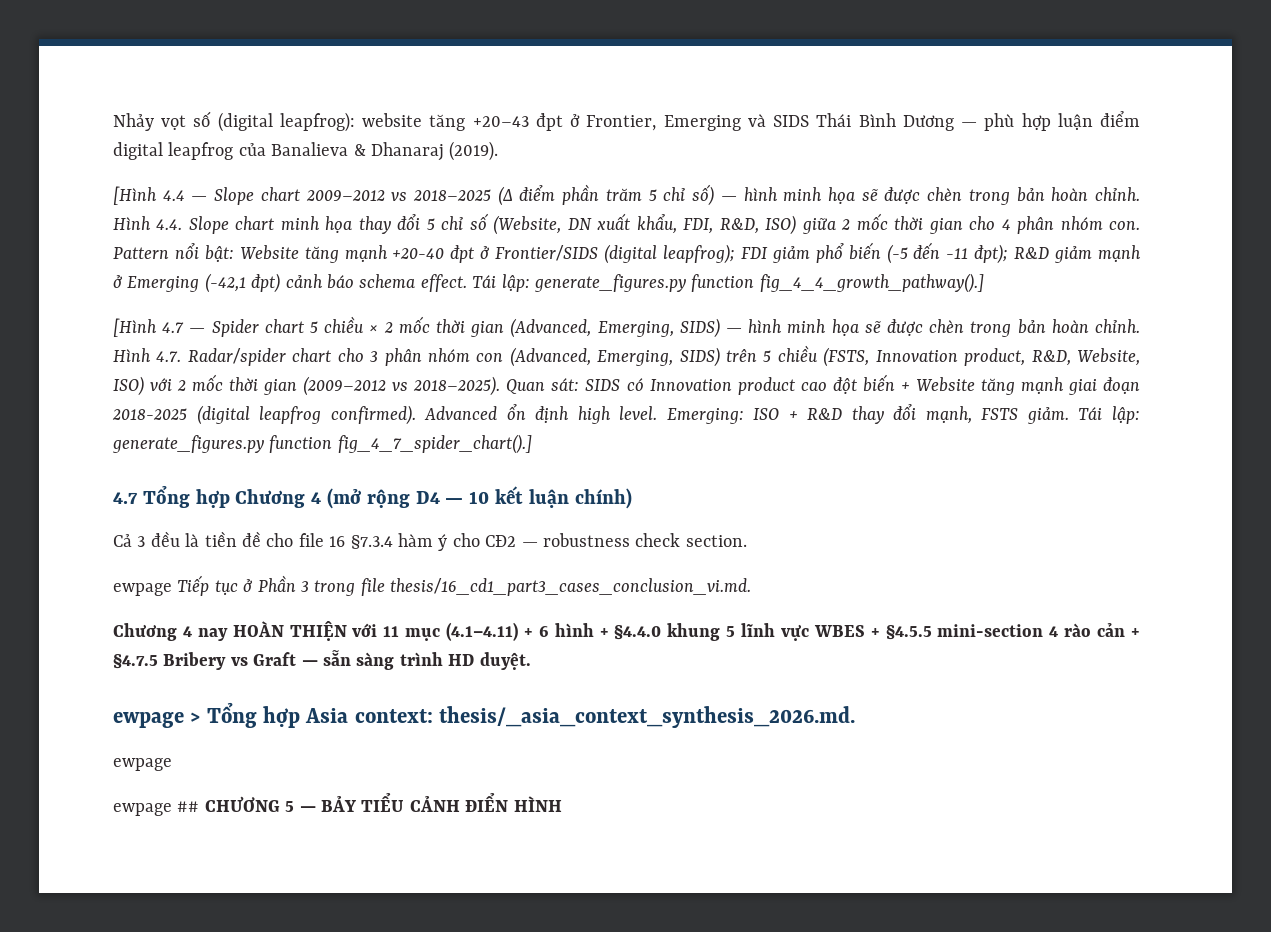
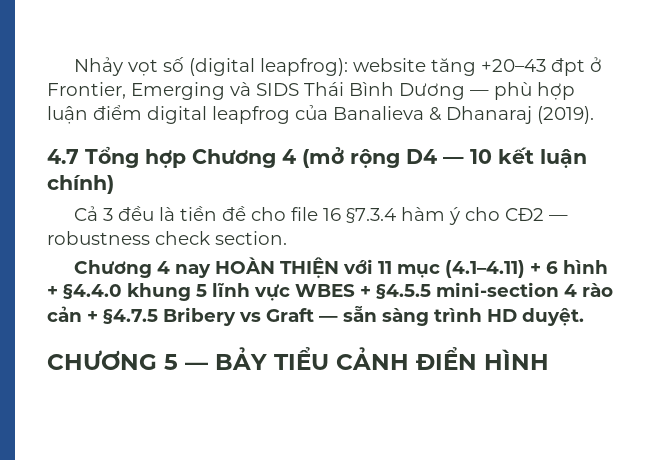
- [Hình 4.4 — Slope chart 2009–2012 vs 2018–2025 (Δ điểm phần trăm 5 chỉ số) — hình minh họa sẽ được chèn trong bản hoàn chỉnh. Hình 4.4. Slope chart minh họa thay đổi 5 chỉ số (Website, DN xuất khẩu, FDI, R&D, ISO) giữa 2 mốc thời gian cho 4 phân nhóm con. Pattern nổi bật: Website tăng mạnh +20-40 đpt ở Frontier/SIDS (digital leapfrog); FDI giảm phổ biến (-5 đến -11 đpt); R&D giảm mạnh ở Emerging (-42,1 đpt) cảnh báo schema effect. Tái lập: generate_figures.py function fig_4_4_growth_pathway().]
- [Hình 4.7 — Spider chart 5 chiều × 2 mốc thời gian (Advanced, Emerging, SIDS) — hình minh họa sẽ được chèn trong bản hoàn chỉnh. Hình 4.7. Radar/spider chart cho 3 phân nhóm con (Advanced, Emerging, SIDS) trên 5 chiều (FSTS, Innovation product, R&D, Website, ISO) với 2 mốc thời gian (2009–2012 vs 2018–2025). Quan sát: SIDS có Innovation product cao đột biến + Website tăng mạnh giai đoạn 2018-2025 (digital leapfrog confirmed). Advanced ổn định high level. Emerging: ISO + R&D thay đổi mạnh, FSTS giảm. Tái lập: generate_figures.py function fig_4_7_spider_chart().]
- ewpage Tiếp tục ở Phần 3 trong file thesis/16_cd1_part3_cases_conclusion_vi.md.
- ewpage > Tổng hợp Asia context: thesis/_asia_context_synthesis_2026.md.
- ewpage
- ewpage ## CHƯƠNG 5 — BẢY TIỂU CẢNH ĐIỂN HÌNH
+ CHƯƠNG 5 — BẢY TIỂU CẢNH ĐIỂN HÌNH

